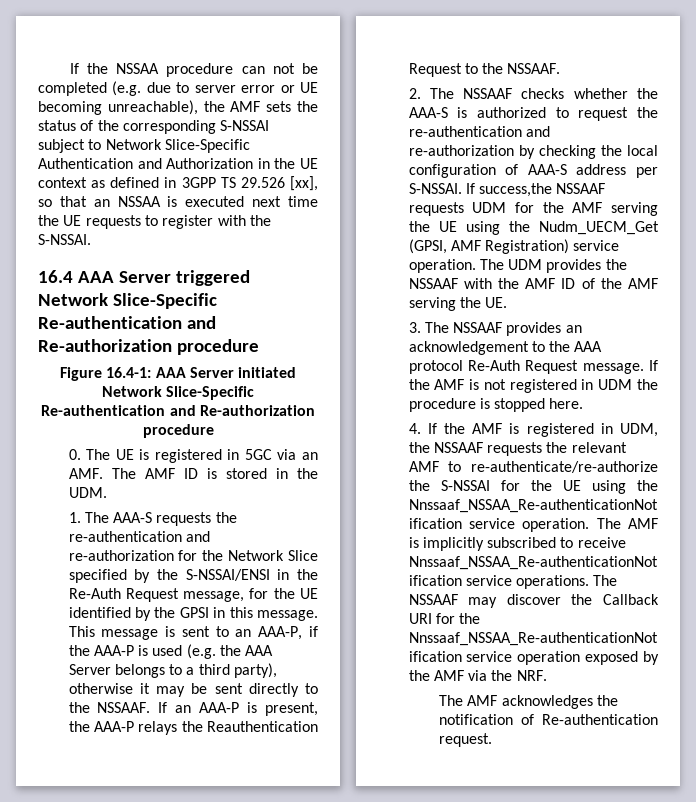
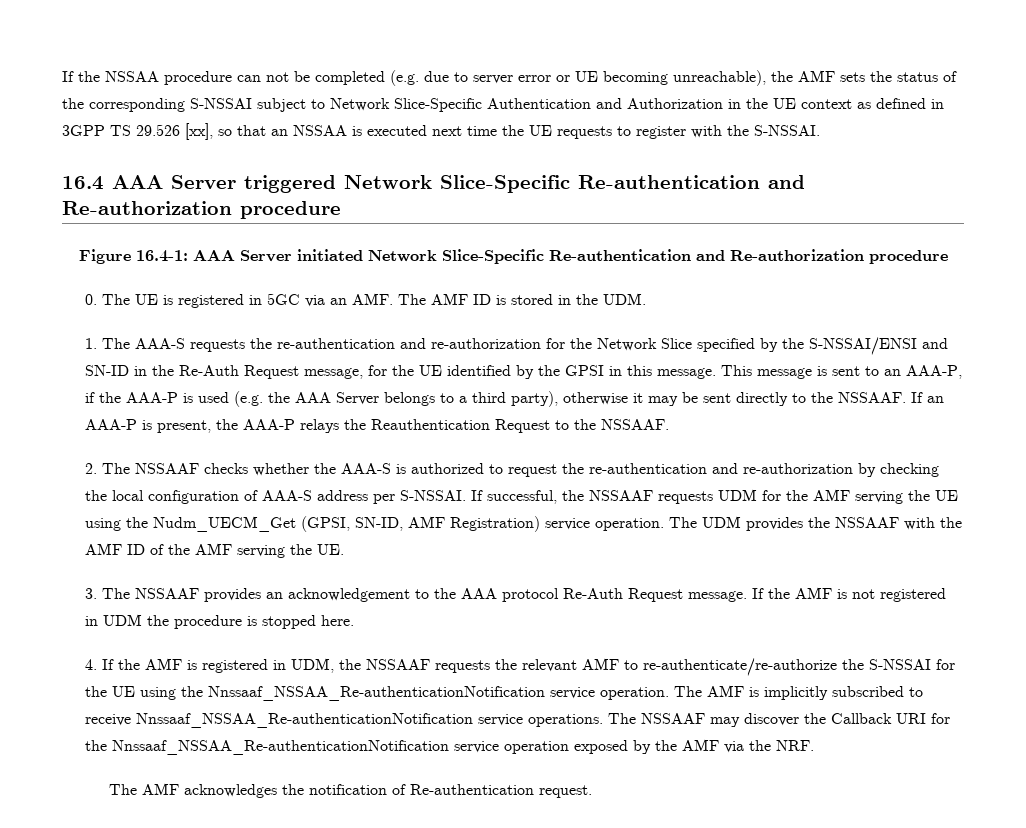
- 1. The AAA-S requests the re-authentication and re-authorization for the Network Slice specified by the S-NSSAI/ENSI in the Re-Auth Request message, for the UE identified by the GPSI in this message.
+ 1. The AAA-S requests the re-authentication and re-authorization for the Network Slice specified by the S-NSSAI/ENSI and SN-ID in the Re-Auth Request message, for the UE identified by the GPSI in this message.
- If success,the NSSAAF requests UDM for the AMF serving the UE using the Nudm_UECM_Get (GPSI, AMF Registration) service operation.
+ If successful, the NSSAAF requests UDM for the AMF serving the UE using the Nudm_UECM_Get (GPSI, SN-ID, AMF Registration) service operation.

